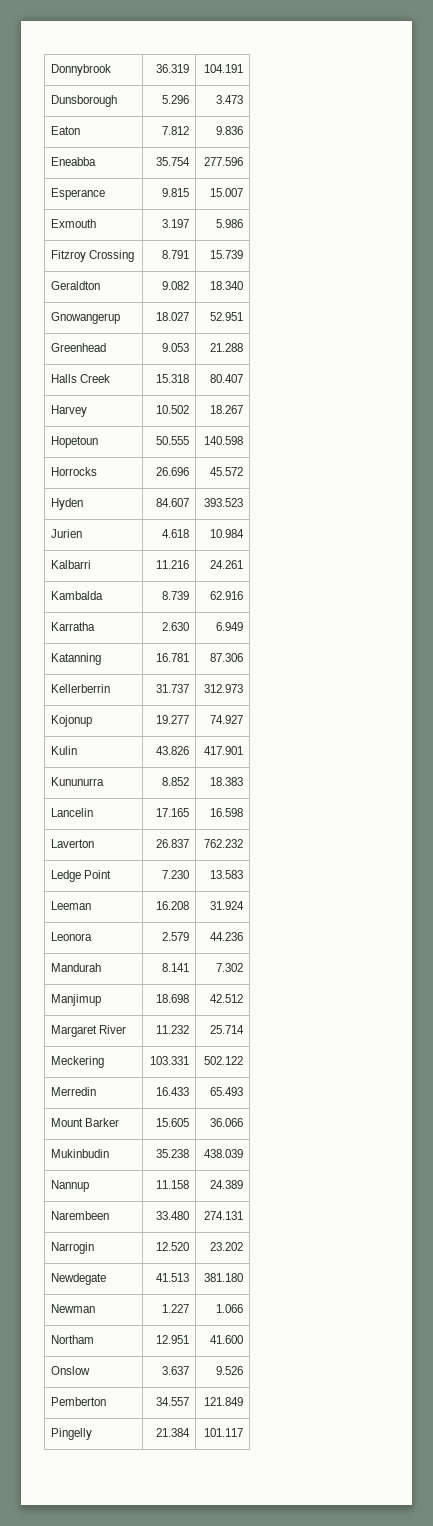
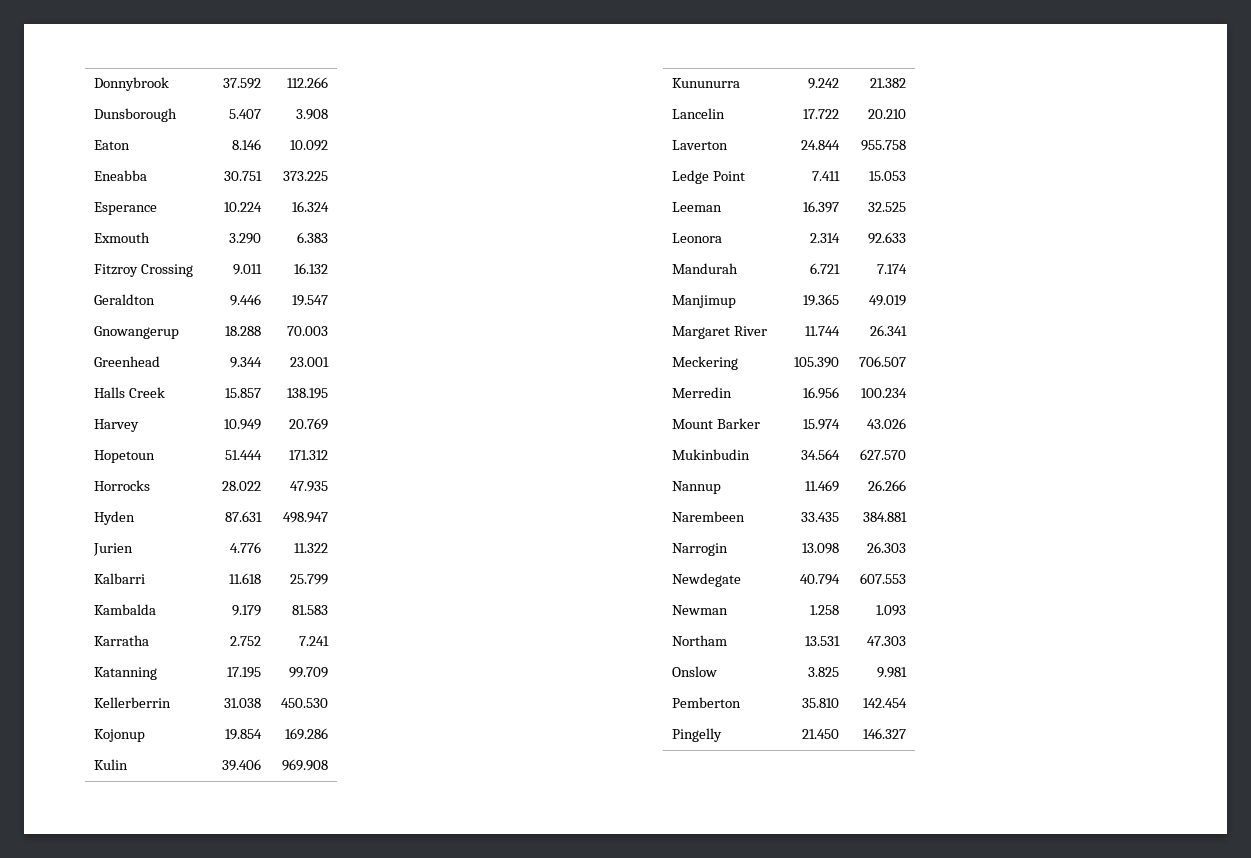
- Donnybrook | 36.319 | 104.191
+ Donnybrook | 37.592 | 112.266
- Dunsborough | 5.296 | 3.473
+ Dunsborough | 5.407 | 3.908
- Eaton | 7.812 | 9.836
+ Eaton | 8.146 | 10.092
- Eneabba | 35.754 | 277.596
+ Eneabba | 30.751 | 373.225
- Esperance | 9.815 | 15.007
+ Esperance | 10.224 | 16.324
- Exmouth | 3.197 | 5.986
+ Exmouth | 3.290 | 6.383
- Fitzroy Crossing | 8.791 | 15.739
+ Fitzroy Crossing | 9.011 | 16.132
- Geraldton | 9.082 | 18.340
+ Geraldton | 9.446 | 19.547
- Gnowangerup | 18.027 | 52.951
+ Gnowangerup | 18.288 | 70.003
- Greenhead | 9.053 | 21.288
+ Greenhead | 9.344 | 23.001
- Halls Creek | 15.318 | 80.407
+ Halls Creek | 15.857 | 138.195
- Harvey | 10.502 | 18.267
+ Harvey | 10.949 | 20.769
- Hopetoun | 50.555 | 140.598
+ Hopetoun | 51.444 | 171.312
- Horrocks | 26.696 | 45.572
+ Horrocks | 28.022 | 47.935
- Hyden | 84.607 | 393.523
+ Hyden | 87.631 | 498.947
- Jurien | 4.618 | 10.984
+ Jurien | 4.776 | 11.322
- Kalbarri | 11.216 | 24.261
+ Kalbarri | 11.618 | 25.799
- Kambalda | 8.739 | 62.916
+ Kambalda | 9.179 | 81.583
- Karratha | 2.630 | 6.949
+ Karratha | 2.752 | 7.241
- Katanning | 16.781 | 87.306
+ Katanning | 17.195 | 99.709
- Kellerberrin | 31.737 | 312.973
+ Kellerberrin | 31.038 | 450.530
- Kojonup | 19.277 | 74.927
+ Kojonup | 19.854 | 169.286
- Kulin | 43.826 | 417.901
+ Kulin | 39.406 | 969.908
- Kununurra | 8.852 | 18.383
+ Kununurra | 9.242 | 21.382
- Lancelin | 17.165 | 16.598
+ Lancelin | 17.722 | 20.210
- Laverton | 26.837 | 762.232
+ Laverton | 24.844 | 955.758
- Ledge Point | 7.230 | 13.583
+ Ledge Point | 7.411 | 15.053
- Leeman | 16.208 | 31.924
+ Leeman | 16.397 | 32.525
- Leonora | 2.579 | 44.236
+ Leonora | 2.314 | 92.633
- Mandurah | 8.141 | 7.302
+ Mandurah | 6.721 | 7.174
- Manjimup | 18.698 | 42.512
+ Manjimup | 19.365 | 49.019
- Margaret River | 11.232 | 25.714
+ Margaret River | 11.744 | 26.341
- Meckering | 103.331 | 502.122
+ Meckering | 105.390 | 706.507
- Merredin | 16.433 | 65.493
+ Merredin | 16.956 | 100.234
- Mount Barker | 15.605 | 36.066
+ Mount Barker | 15.974 | 43.026
- Mukinbudin | 35.238 | 438.039
+ Mukinbudin | 34.564 | 627.570
- Nannup | 11.158 | 24.389
+ Nannup | 11.469 | 26.266
- Narembeen | 33.480 | 274.131
+ Narembeen | 33.435 | 384.881
- Narrogin | 12.520 | 23.202
+ Narrogin | 13.098 | 26.303
- Newdegate | 41.513 | 381.180
+ Newdegate | 40.794 | 607.553
- Newman | 1.227 | 1.066
+ Newman | 1.258 | 1.093
- Northam | 12.951 | 41.600
+ Northam | 13.531 | 47.303
- Onslow | 3.637 | 9.526
+ Onslow | 3.825 | 9.981
- Pemberton | 34.557 | 121.849
+ Pemberton | 35.810 | 142.454
- Pingelly | 21.384 | 101.117
+ Pingelly | 21.450 | 146.327

